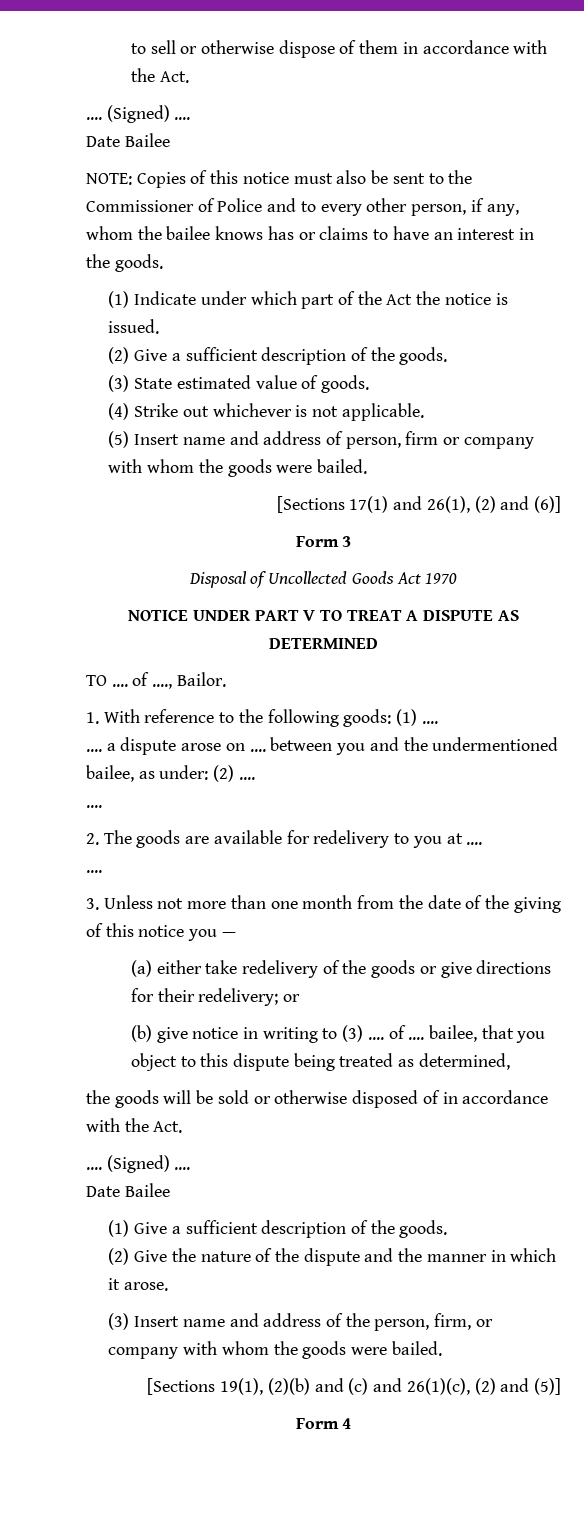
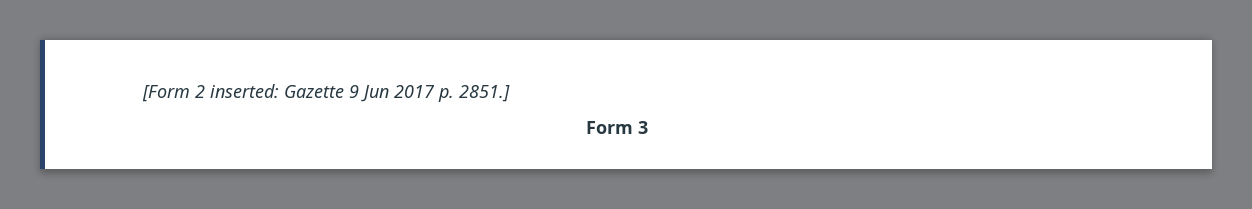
- to sell or otherwise dispose of them in accordance with the Act.
- .... (Signed) ....
- Date Bailee
- NOTE: Copies of this notice must also be sent to the Commissioner of Police and to every other person, if any, whom the bailee knows has or claims to have an interest in the goods.
- (1) Indicate under which part of the Act the notice is issued.
- (2) Give a sufficient description of the goods.
- (3) State estimated value of goods.
- (4) Strike out whichever is not applicable.
- (5) Insert name and address of person, firm or company with whom the goods were bailed.
- [Sections 17(1) and 26(1), (2) and (6)]
+ [Form 2 inserted: Gazette 9 Jun 2017 p. 2851.]
  Form 3
- Disposal of Uncollected Goods Act 1970
- NOTICE UNDER PART V TO TREAT A DISPUTE AS DETERMINED
- TO .... of ...., Bailor.
- 1. With reference to the following goods: (1) ....
- .... a dispute arose on .... between you and the undermentioned bailee, as under: (2) ....
- ....
- 2. The goods are available for redelivery to you at ....
- ....
- 3. Unless not more than one month from the date of the giving of this notice you —
- (a) either take redelivery of the goods or give directions for their redelivery; or
- (b) give notice in writing to (3) .... of .... bailee, that you object to this dispute being treated as determined,
- the goods will be sold or otherwise disposed of in accordance with the Act.
- .... (Signed) ....
- Date Bailee
- (1) Give a sufficient description of the goods.
- (2) Give the nature of the dispute and the manner in which it arose.
- (3) Insert name and address of the person, firm, or company with whom the goods were bailed.
- [Sections 19(1), (2)(b) and (c) and 26(1)(c), (2) and (5)]
- Form 4

